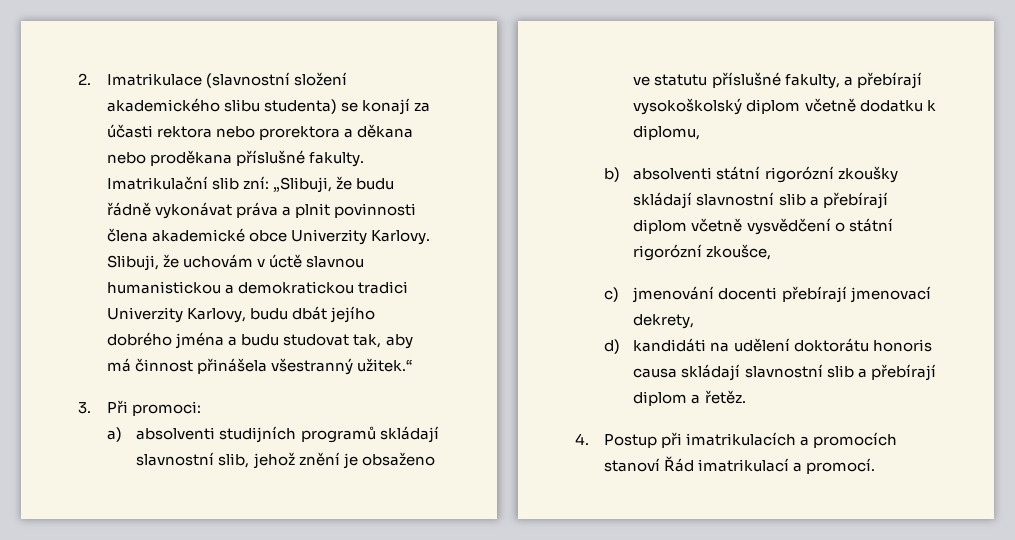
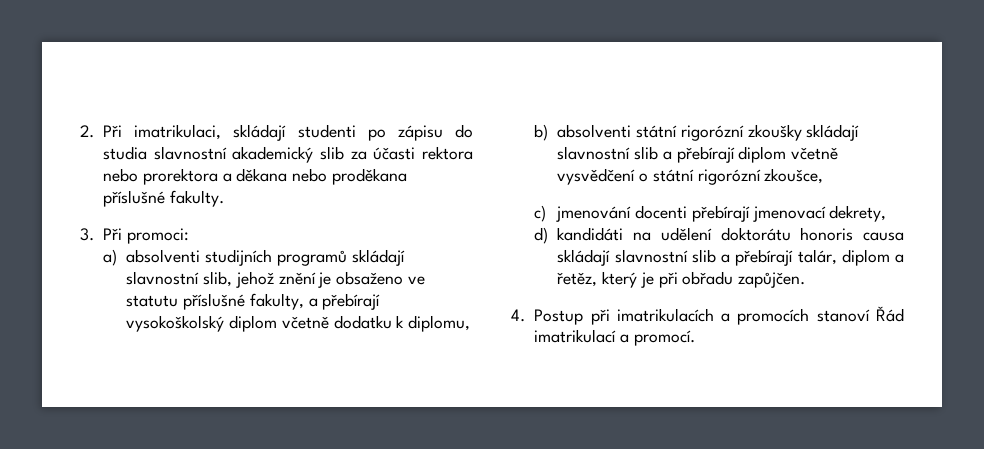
- 2. Imatrikulace (slavnostní složení akademického slibu studenta) se konají za účasti rektora nebo prorektora a děkana nebo proděkana příslušné fakulty. Imatrikulační slib zní: „Slibuji, že budu řádně vykonávat práva a plnit povinnosti člena akademické obce Univerzity Karlovy. Slibuji, že uchovám v úctě slavnou humanistickou a demokratickou tradici Univerzity Karlovy, budu dbát jejího dobrého jména a budu studovat tak, aby má činnost přinášela všestranný užitek.“
+ 2. Při imatrikulaci, skládají studenti po zápisu do studia slavnostní akademický slib za účasti rektora nebo prorektora a děkana nebo proděkana příslušné fakulty.
- d) kandidáti na udělení doktorátu honoris causa skládají slavnostní slib a přebírají diplom a řetěz.
+ d) kandidáti na udělení doktorátu honoris causa skládají slavnostní slib a přebírají talár, diplom a řetěz, který je při obřadu zapůjčen.

